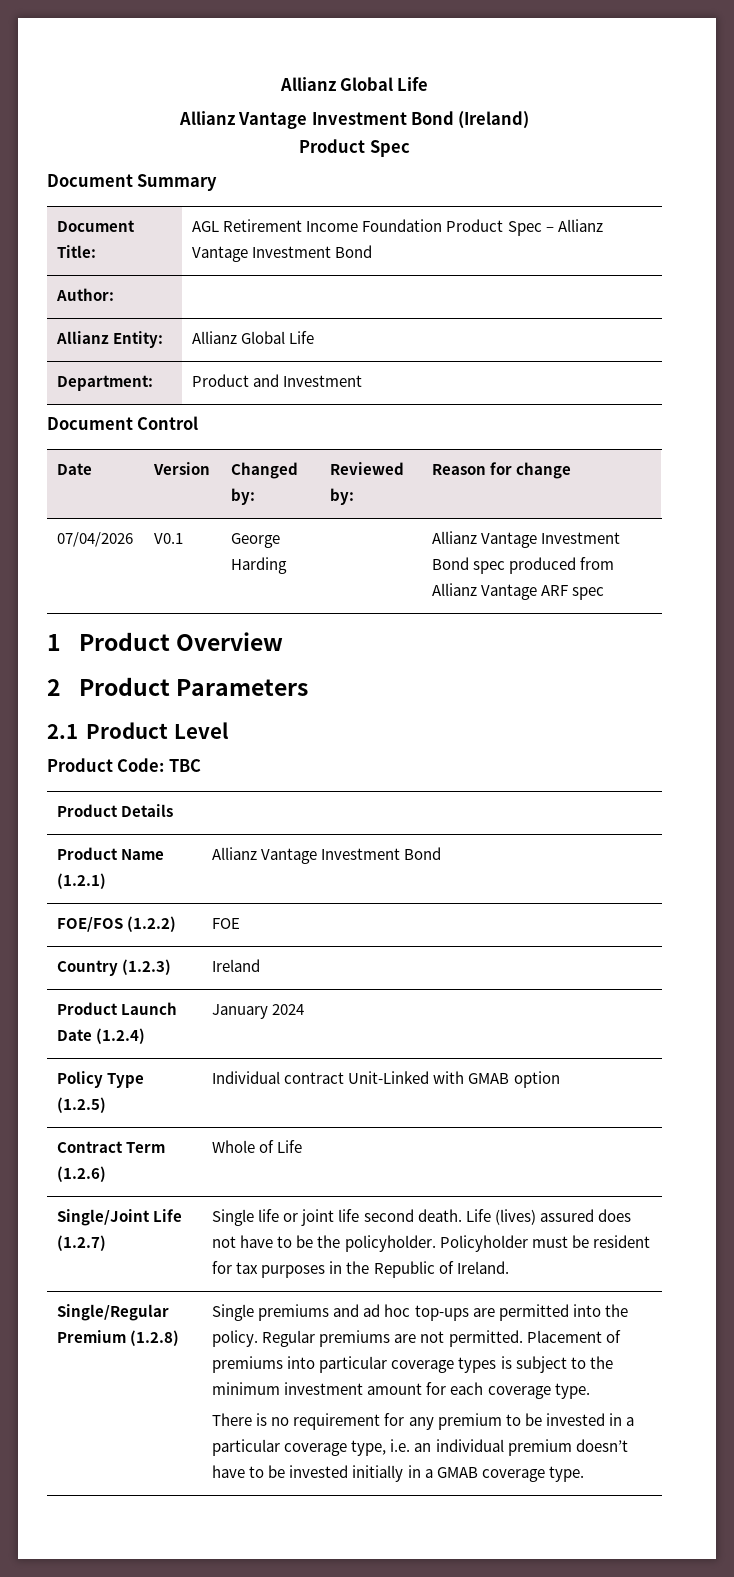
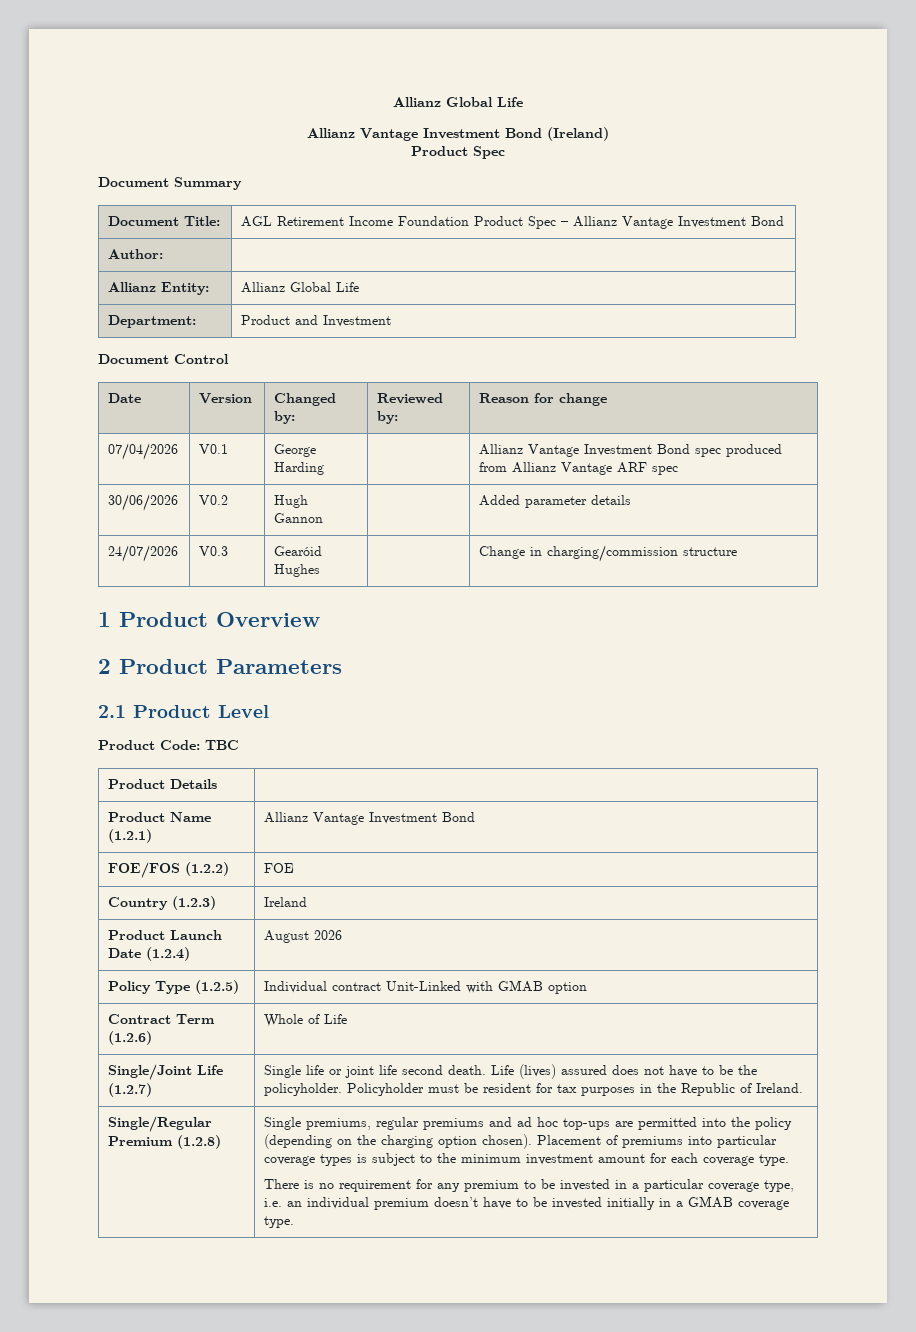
+ 30/06/2026 | V0.2 | Hugh Gannon | | Added parameter details
+ 24/07/2026 | V0.3 | Gearóid Hughes | | Change in charging/commission structure
- Product Launch Date (1.2.4) | January 2024
+ Product Launch Date (1.2.4) | August 2026
- Single premiums and ad hoc top-ups are permitted into the policy. Regular premiums are not permitted.
+ Single premiums, regular premiums and ad hoc top-ups are permitted into the policy (depending on the charging option chosen).

